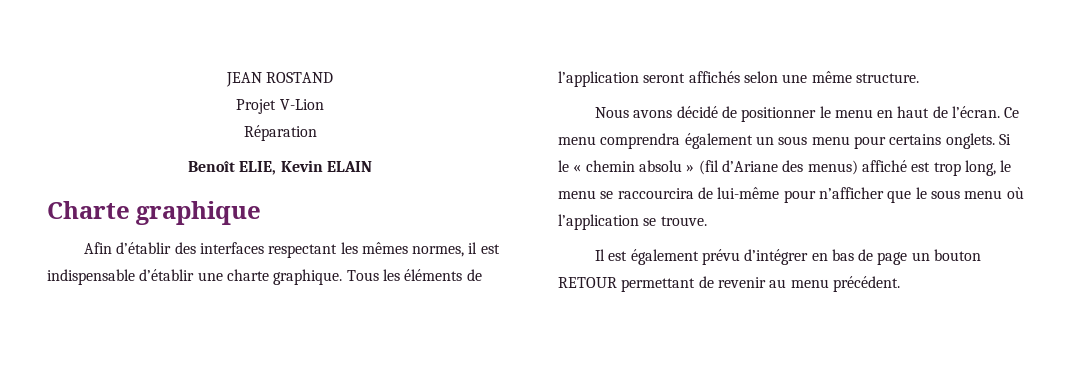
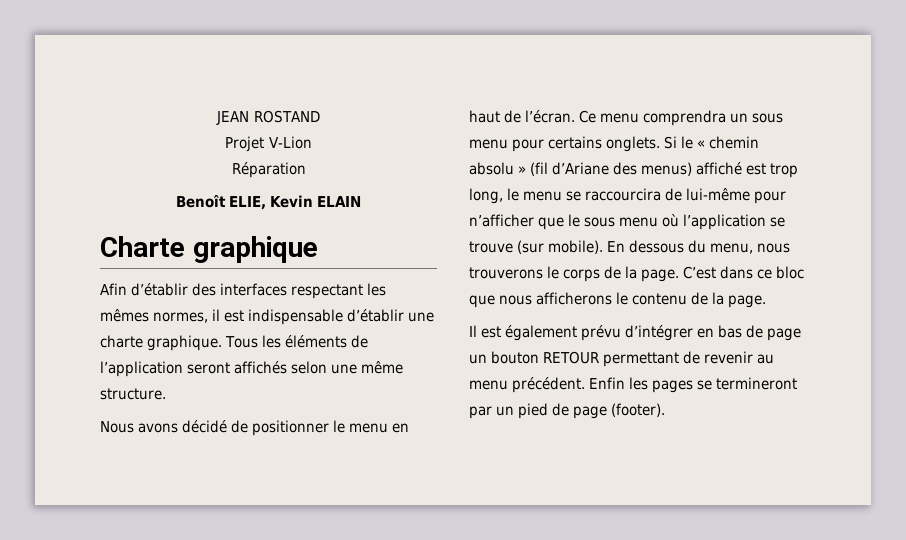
- Ce menu comprendra également un sous menu pour certains onglets.
+ Ce menu comprendra un sous menu pour certains onglets.
- Si le « chemin absolu » (fil d’Ariane des menus) affiché est trop long, le menu se raccourcira de lui-même pour n’afficher que le sous menu où l’application se trouve.
+ Si le « chemin absolu » (fil d’Ariane des menus) affiché est trop long, le menu se raccourcira de lui-même pour n’afficher que le sous menu où l’application se trouve (sur mobile). En dessous du menu, nous trouverons le corps de la page. C’est dans ce bloc que nous afficherons le contenu de la page.
+ Enfin les pages se termineront par un pied de page (footer).

